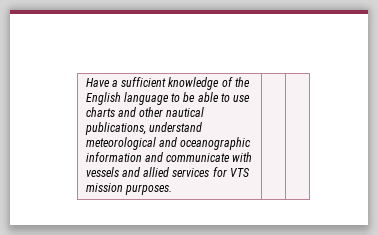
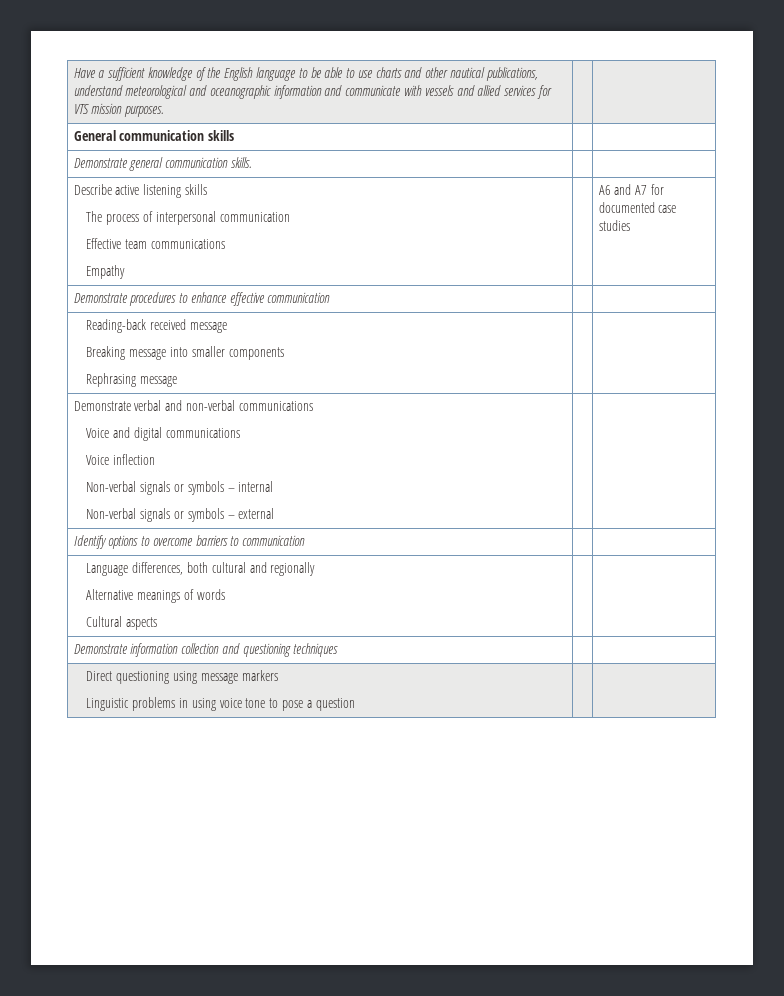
+ General communication skills | |
+ Demonstrate general communication skills. | |
+ Describe active listening skills
+ The process of interpersonal communication
+ Effective team communications
+ Empathy | | A6 and A7 for documented case studies
+ Demonstrate procedures to enhance effective communication | |
+ Reading-back received message
+ Breaking message into smaller components
+ Rephrasing message | |
+ Demonstrate verbal and non-verbal communications
+ Voice and digital communications
+ Voice inflection
+ Non-verbal signals or symbols – internal
+ Non-verbal signals or symbols – external | |
+ Identify options to overcome barriers to communication | |
+ Language differences, both cultural and regionally
+ Alternative meanings of words
+ Cultural aspects | |
+ Demonstrate information collection and questioning techniques | |
+ Direct questioning using message markers
+ Linguistic problems in using voice tone to pose a question | |

